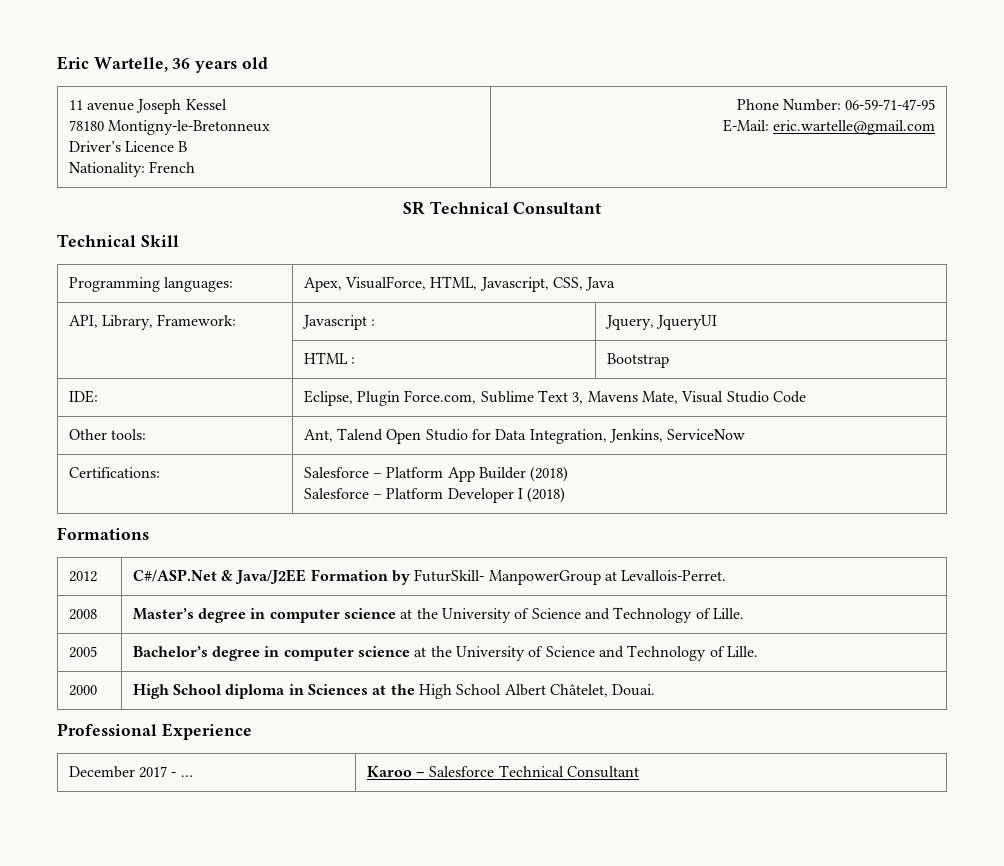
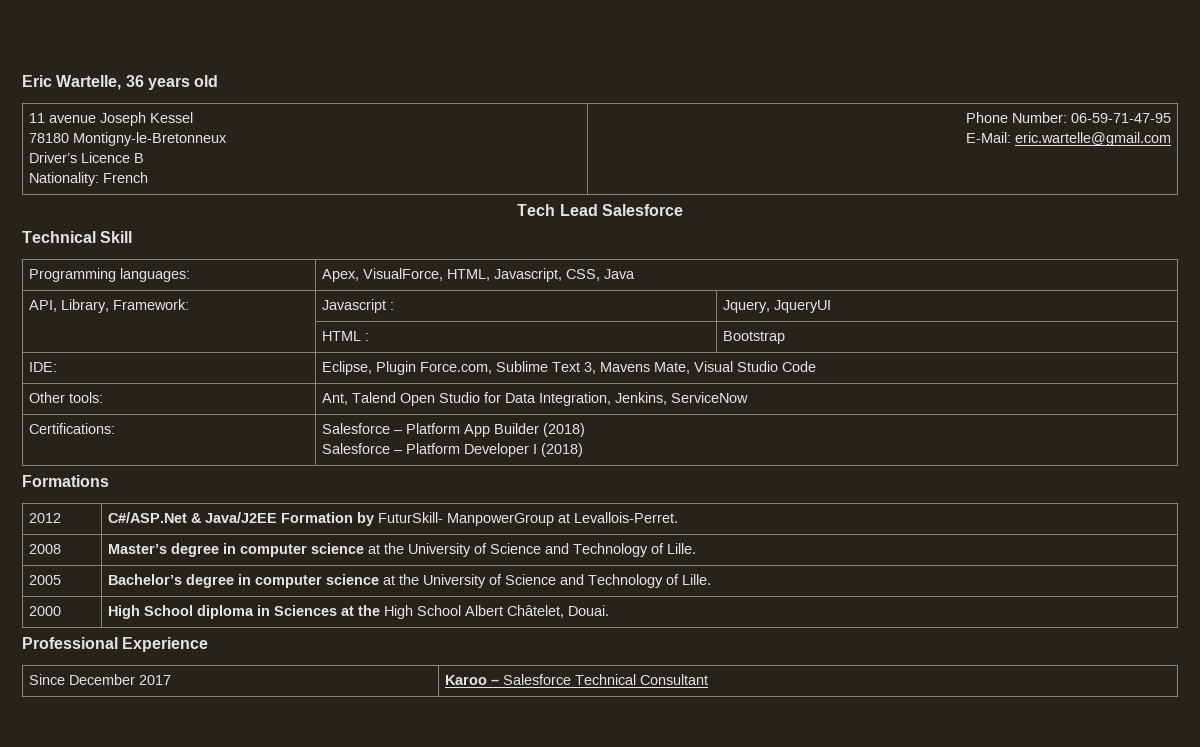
- SR Technical Consultant
+ Tech Lead Salesforce
- December 2017 - … | Karoo – Salesforce Technical Consultant
+ Since December 2017 | Karoo – Salesforce Technical Consultant

